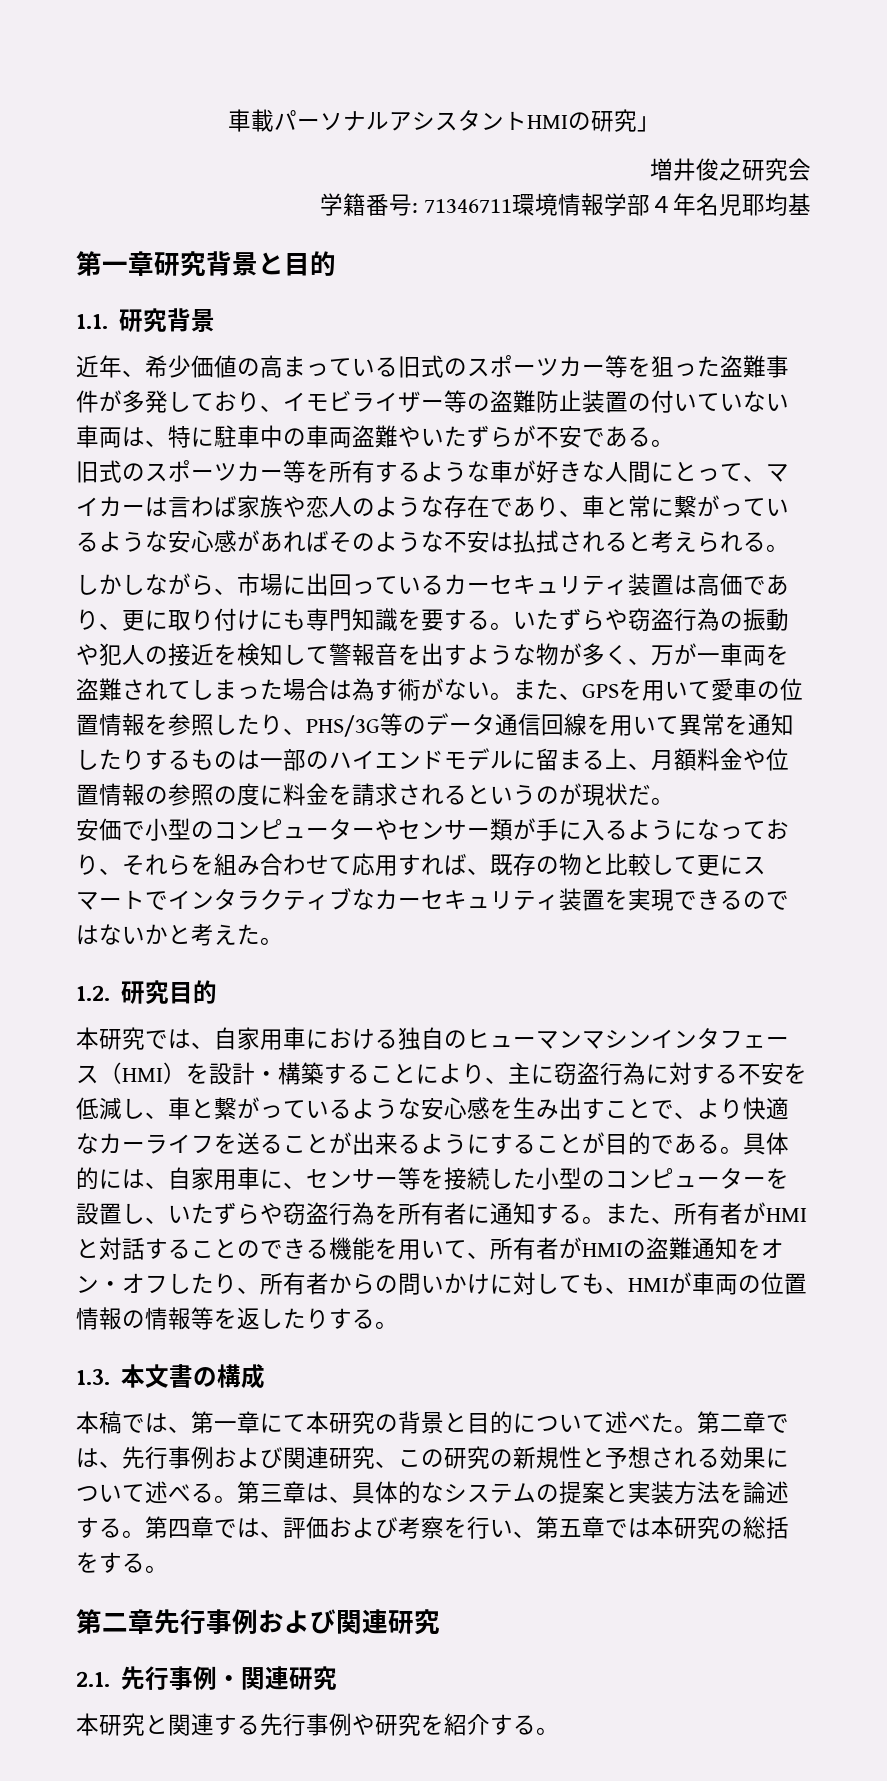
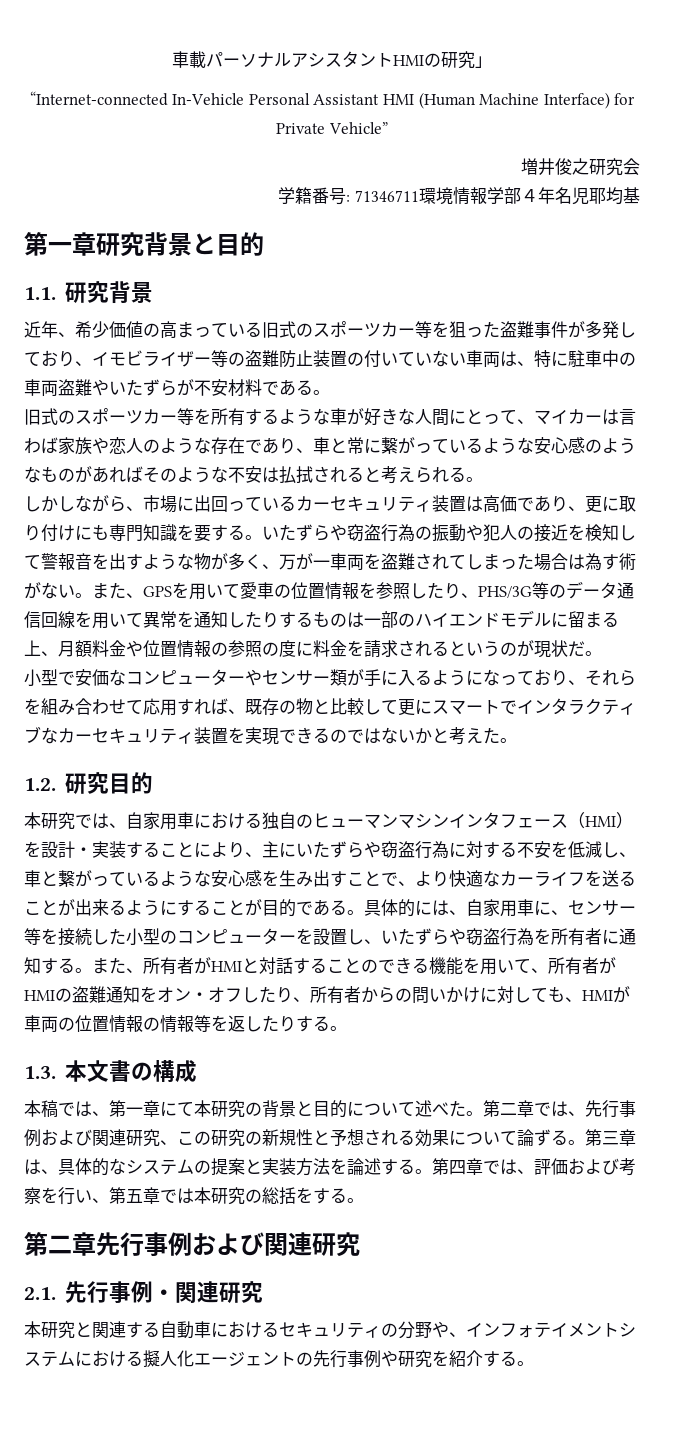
+ “Internet-connected In-Vehicle Personal Assistant HMI (Human Machine Interface) for Private Vehicle”
- 近年、希少価値の高まっている旧式のスポーツカー等を狙った盗難事件が多発しており、イモビライザー等の盗難防止装置の付いていない車両は、特に駐車中の車両盗難やいたずらが不安である。
+ 近年、希少価値の高まっている旧式のスポーツカー等を狙った盗難事件が多発しており、イモビライザー等の盗難防止装置の付いていない車両は、特に駐車中の車両盗難やいたずらが不安材料である。
- 旧式のスポーツカー等を所有するような車が好きな人間にとって、マイカーは言わば家族や恋人のような存在であり、車と常に繋がっているような安心感があればそのような不安は払拭されると考えられる。
+ 旧式のスポーツカー等を所有するような車が好きな人間にとって、マイカーは言わば家族や恋人のような存在であり、車と常に繋がっているような安心感のようなものがあればそのような不安は払拭されると考えられる。
- 安価で小型のコンピューターやセンサー類が手に入るようになっており、それらを組み合わせて応用すれば、既存の物と比較して更にスマートでインタラクティブなカーセキュリティ装置を実現できるのではないかと考えた。
+ 小型で安価なコンピューターやセンサー類が手に入るようになっており、それらを組み合わせて応用すれば、既存の物と比較して更にスマートでインタラクティブなカーセキュリティ装置を実現できるのではないかと考えた。
- 本研究では、自家用車における独自のヒューマンマシンインタフェース（HMI）を設計・構築することにより、主に窃盗行為に対する不安を低減し、車と繋がっているような安心感を生み出すことで、より快適なカーライフを送ることが出来るようにすることが目的である。
+ 本研究では、自家用車における独自のヒューマンマシンインタフェース（HMI）を設計・実装することにより、主にいたずらや窃盗行為に対する不安を低減し、車と繋がっているような安心感を生み出すことで、より快適なカーライフを送ることが出来るようにすることが目的である。
- 第二章では、先行事例および関連研究、この研究の新規性と予想される効果について述べる。
+ 第二章では、先行事例および関連研究、この研究の新規性と予想される効果について論ずる。
- 本研究と関連する先行事例や研究を紹介する。
+ 本研究と関連する自動車におけるセキュリティの分野や、インフォテイメントシステムにおける擬人化エージェントの先行事例や研究を紹介する。

